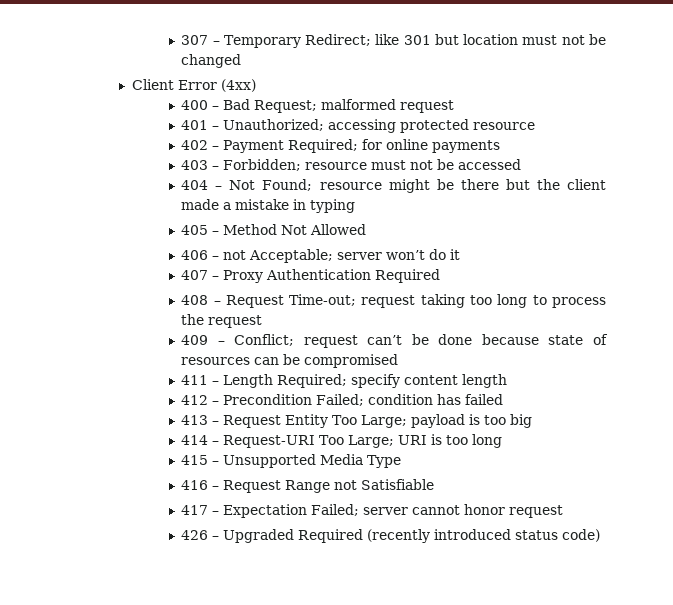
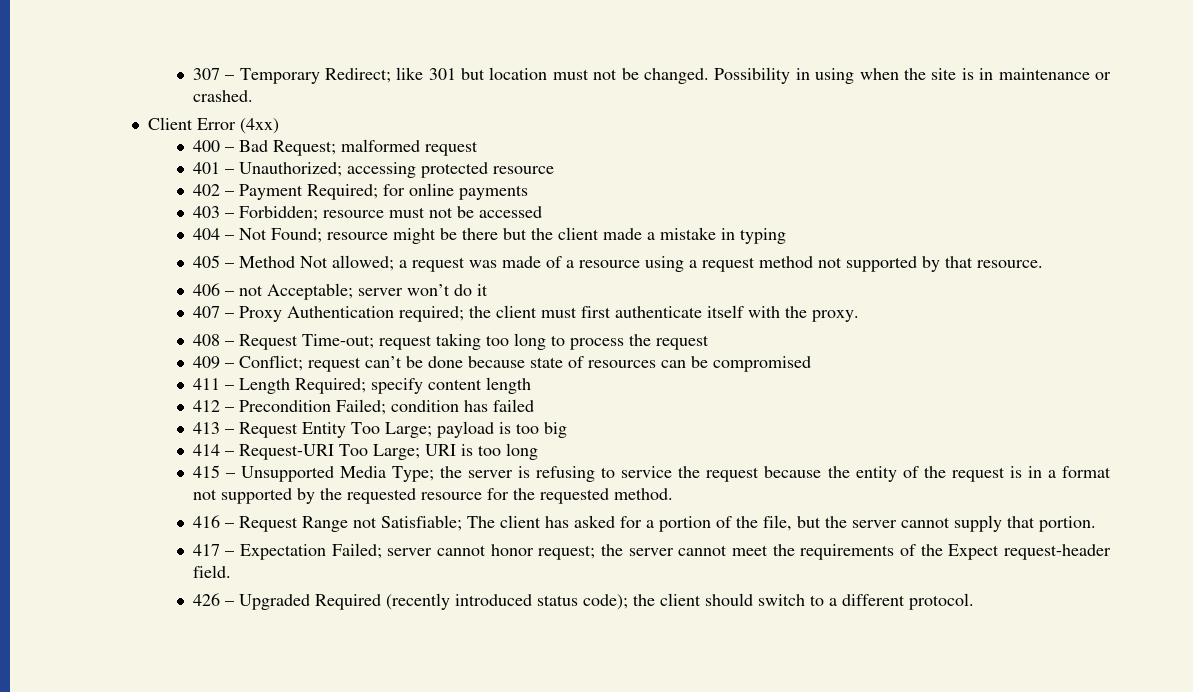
- 307 – Temporary Redirect; like 301 but location must not be changed
+ 307 – Temporary Redirect; like 301 but location must not be changed. Possibility in using when the site is in maintenance or crashed.
- 405 – Method Not Allowed
+ 405 – Method Not allowed; a request was made of a resource using a request method not supported by that resource.
- 407 – Proxy Authentication Required
+ 407 – Proxy Authentication required; the client must first authenticate itself with the proxy.
- 415 – Unsupported Media Type
+ 415 – Unsupported Media Type; the server is refusing to service the request because the entity of the request is in a format not supported by the requested resource for the requested method.
- 416 – Request Range not Satisfiable
+ 416 – Request Range not Satisfiable; The client has asked for a portion of the file, but the server cannot supply that portion.
- 417 – Expectation Failed; server cannot honor request
+ 417 – Expectation Failed; server cannot honor request; the server cannot meet the requirements of the Expect request-header field.
- 426 – Upgraded Required (recently introduced status code)
+ 426 – Upgraded Required (recently introduced status code); the client should switch to a different protocol.

